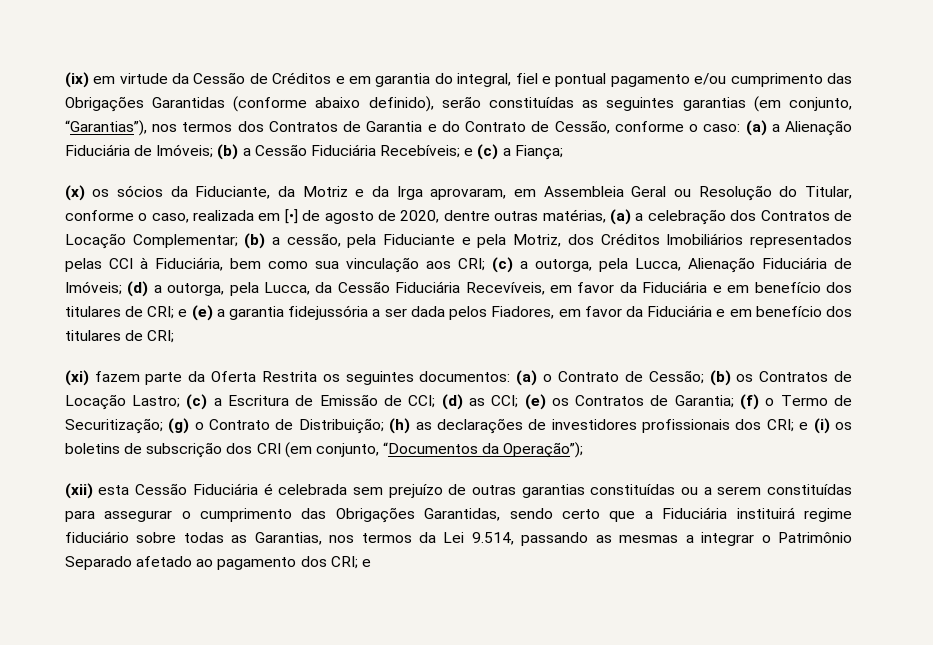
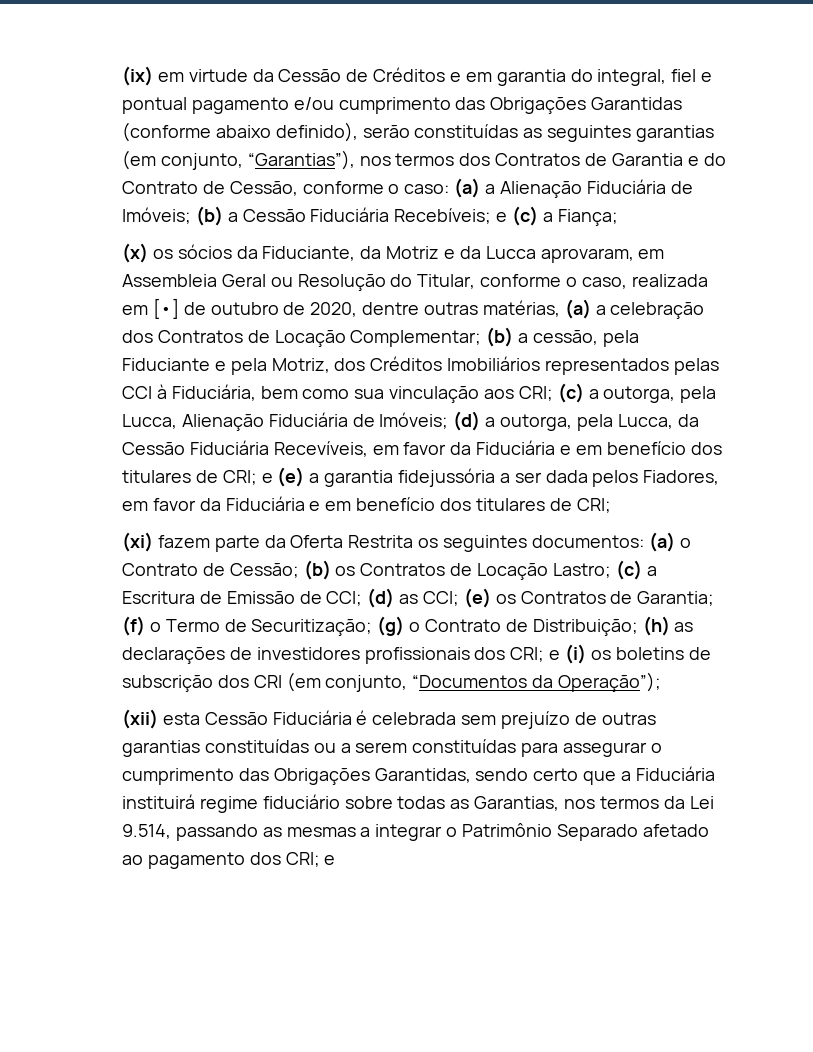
- (x) os sócios da Fiduciante, da Motriz e da Irga aprovaram, em Assembleia Geral ou Resolução do Titular, conforme o caso, realizada em [•] de agosto de 2020, dentre outras matérias, (a) a celebração dos Contratos de Locação Complementar;
+ (x) os sócios da Fiduciante, da Motriz e da Lucca aprovaram, em Assembleia Geral ou Resolução do Titular, conforme o caso, realizada em [•] de outubro de 2020, dentre outras matérias, (a) a celebração dos Contratos de Locação Complementar;

